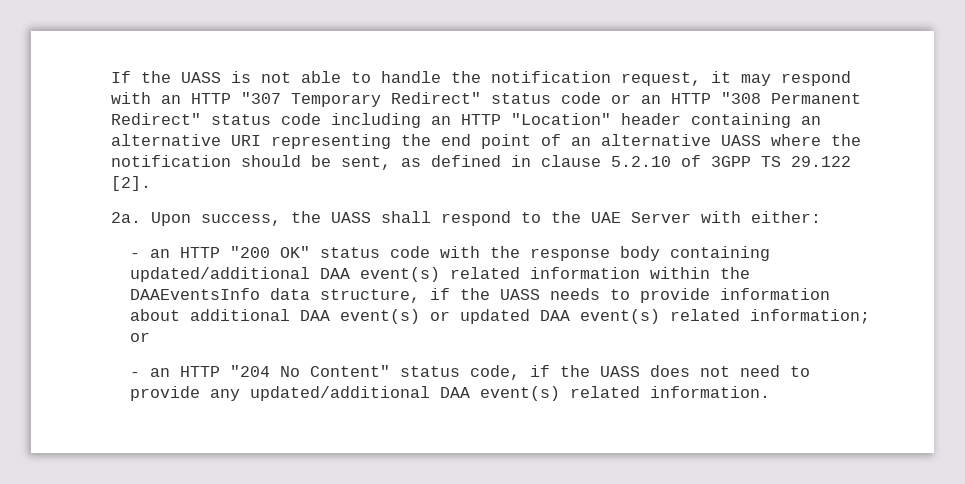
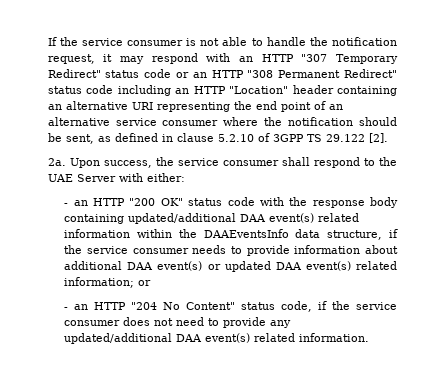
- If the UASS is not able to handle the notification request, it may respond with an HTTP "307 Temporary Redirect" status code or an HTTP "308 Permanent Redirect" status code including an HTTP "Location" header containing an alternative URI representing the end point of an alternative UASS where the notification should be sent, as defined in clause 5.2.10 of 3GPP TS 29.122 [2].
+ If the service consumer is not able to handle the notification request, it may respond with an HTTP "307 Temporary Redirect" status code or an HTTP "308 Permanent Redirect" status code including an HTTP "Location" header containing an alternative URI representing the end point of an alternative service consumer where the notification should be sent, as defined in clause 5.2.10 of 3GPP TS 29.122 [2].
- Upon success, the UASS shall respond to the UAE Server with either:
+ Upon success, the service consumer shall respond to the UAE Server with either:
- - an HTTP "200 OK" status code with the response body containing updated/additional DAA event(s) related information within the DAAEventsInfo data structure, if the UASS needs to provide information about additional DAA event(s) or updated DAA event(s) related information; or
+ - an HTTP "200 OK" status code with the response body containing updated/additional DAA event(s) related information within the DAAEventsInfo data structure, if the service consumer needs to provide information about additional DAA event(s) or updated DAA event(s) related information; or
- - an HTTP "204 No Content" status code, if the UASS does not need to provide any updated/additional DAA event(s) related information.
+ - an HTTP "204 No Content" status code, if the service consumer does not need to provide any updated/additional DAA event(s) related information.

